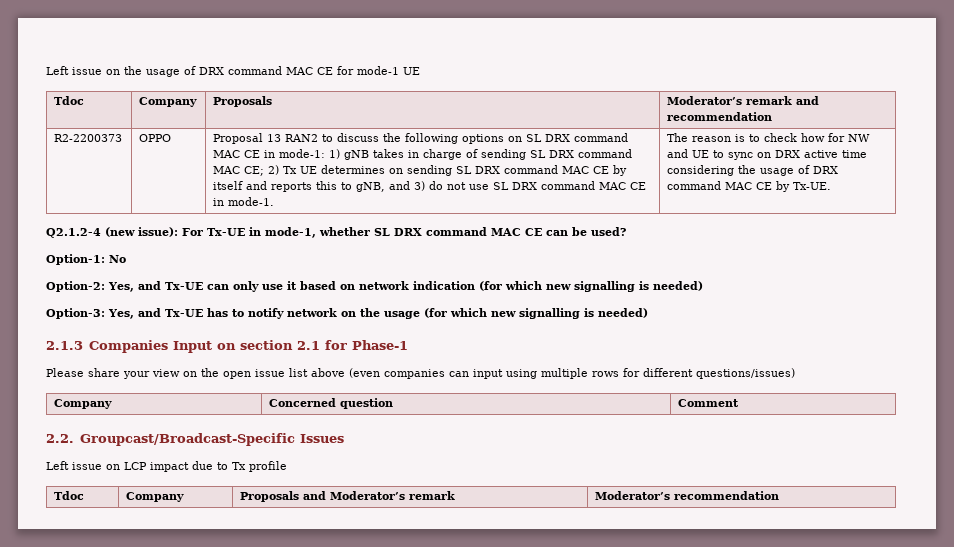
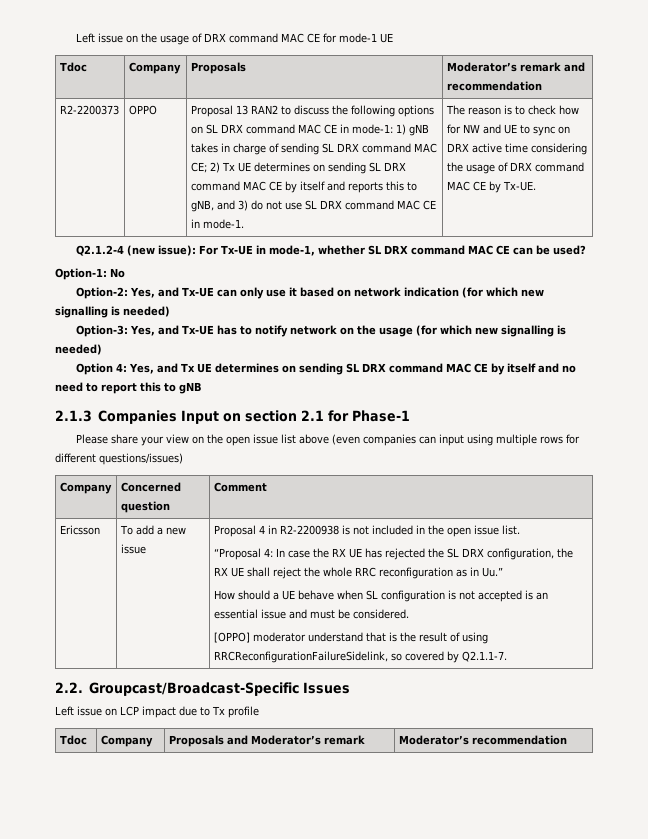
+ Option 4: Yes, and Tx UE determines on sending SL DRX command MAC CE by itself and no need to report this to gNB
+ Ericsson | To add a new issue | Proposal 4 in R2-2200938 is not included in the open issue list.
+ “Proposal 4: In case the RX UE has rejected the SL DRX configuration, the RX UE shall reject the whole RRC reconfiguration as in Uu.”
+ How should a UE behave when SL configuration is not accepted is an essential issue and must be considered.
+ [OPPO] moderator understand that is the result of using RRCReconfigurationFailureSidelink, so covered by Q2.1.1-7.

